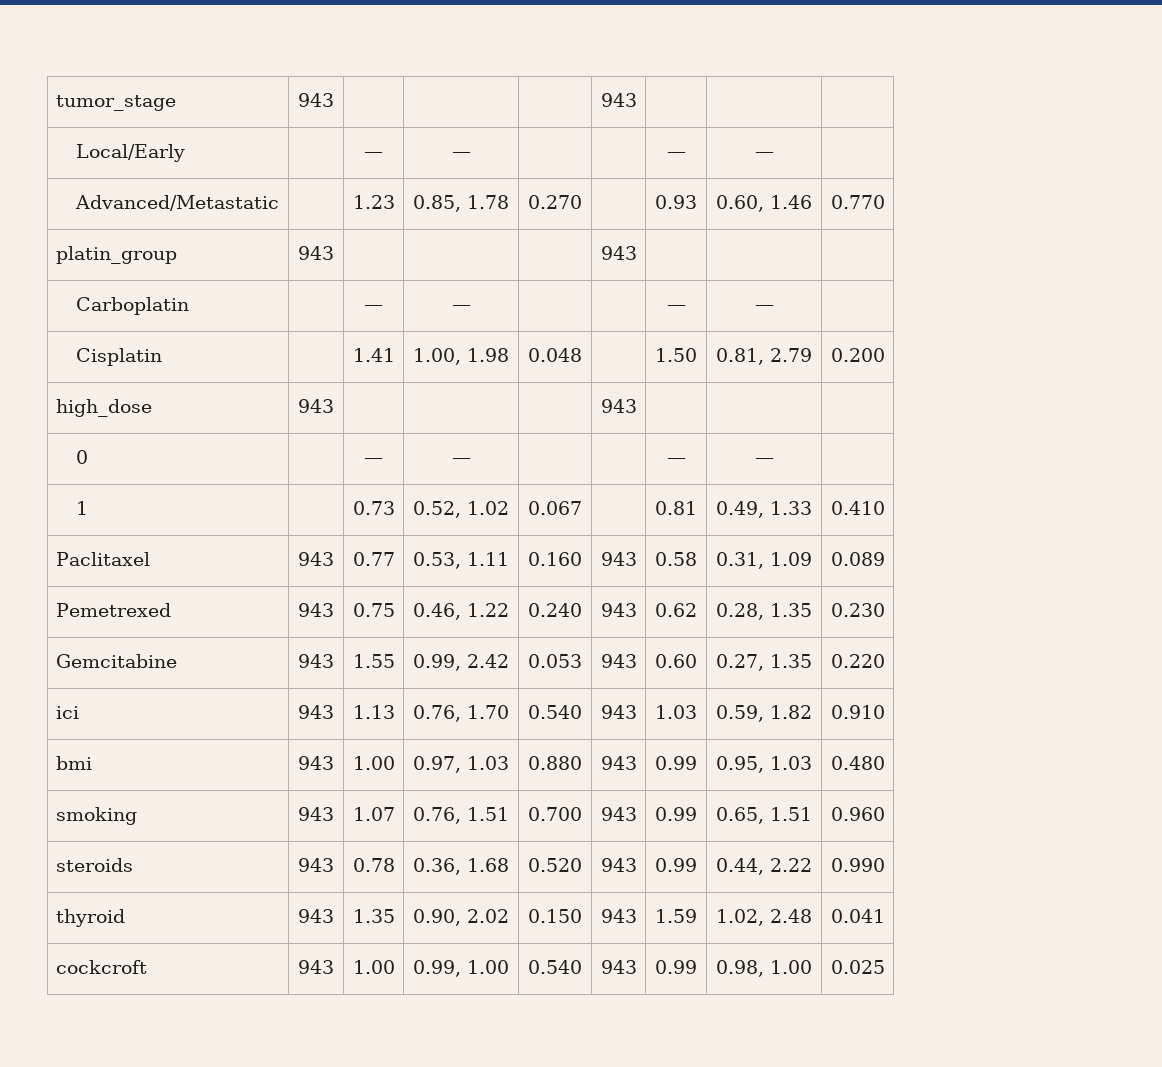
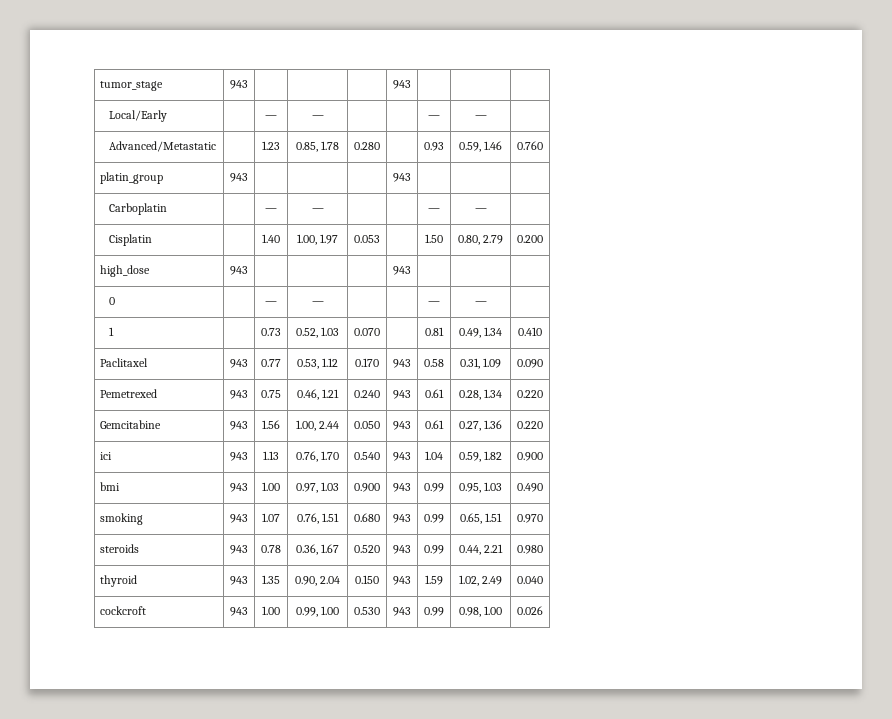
- Advanced/Metastatic | | 1.23 | 0.85, 1.78 | 0.270 | | 0.93 | 0.60, 1.46 | 0.770
+ Advanced/Metastatic | | 1.23 | 0.85, 1.78 | 0.280 | | 0.93 | 0.59, 1.46 | 0.760
- Cisplatin | | 1.41 | 1.00, 1.98 | 0.048 | | 1.50 | 0.81, 2.79 | 0.200
+ Cisplatin | | 1.40 | 1.00, 1.97 | 0.053 | | 1.50 | 0.80, 2.79 | 0.200
- 1 | | 0.73 | 0.52, 1.02 | 0.067 | | 0.81 | 0.49, 1.33 | 0.410
+ 1 | | 0.73 | 0.52, 1.03 | 0.070 | | 0.81 | 0.49, 1.34 | 0.410
- Paclitaxel | 943 | 0.77 | 0.53, 1.11 | 0.160 | 943 | 0.58 | 0.31, 1.09 | 0.089
+ Paclitaxel | 943 | 0.77 | 0.53, 1.12 | 0.170 | 943 | 0.58 | 0.31, 1.09 | 0.090
- Pemetrexed | 943 | 0.75 | 0.46, 1.22 | 0.240 | 943 | 0.62 | 0.28, 1.35 | 0.230
+ Pemetrexed | 943 | 0.75 | 0.46, 1.21 | 0.240 | 943 | 0.61 | 0.28, 1.34 | 0.220
- Gemcitabine | 943 | 1.55 | 0.99, 2.42 | 0.053 | 943 | 0.60 | 0.27, 1.35 | 0.220
+ Gemcitabine | 943 | 1.56 | 1.00, 2.44 | 0.050 | 943 | 0.61 | 0.27, 1.36 | 0.220
- ici | 943 | 1.13 | 0.76, 1.70 | 0.540 | 943 | 1.03 | 0.59, 1.82 | 0.910
+ ici | 943 | 1.13 | 0.76, 1.70 | 0.540 | 943 | 1.04 | 0.59, 1.82 | 0.900
- bmi | 943 | 1.00 | 0.97, 1.03 | 0.880 | 943 | 0.99 | 0.95, 1.03 | 0.480
+ bmi | 943 | 1.00 | 0.97, 1.03 | 0.900 | 943 | 0.99 | 0.95, 1.03 | 0.490
- smoking | 943 | 1.07 | 0.76, 1.51 | 0.700 | 943 | 0.99 | 0.65, 1.51 | 0.960
+ smoking | 943 | 1.07 | 0.76, 1.51 | 0.680 | 943 | 0.99 | 0.65, 1.51 | 0.970
- steroids | 943 | 0.78 | 0.36, 1.68 | 0.520 | 943 | 0.99 | 0.44, 2.22 | 0.990
+ steroids | 943 | 0.78 | 0.36, 1.67 | 0.520 | 943 | 0.99 | 0.44, 2.21 | 0.980
- thyroid | 943 | 1.35 | 0.90, 2.02 | 0.150 | 943 | 1.59 | 1.02, 2.48 | 0.041
+ thyroid | 943 | 1.35 | 0.90, 2.04 | 0.150 | 943 | 1.59 | 1.02, 2.49 | 0.040
- cockcroft | 943 | 1.00 | 0.99, 1.00 | 0.540 | 943 | 0.99 | 0.98, 1.00 | 0.025
+ cockcroft | 943 | 1.00 | 0.99, 1.00 | 0.530 | 943 | 0.99 | 0.98, 1.00 | 0.026

